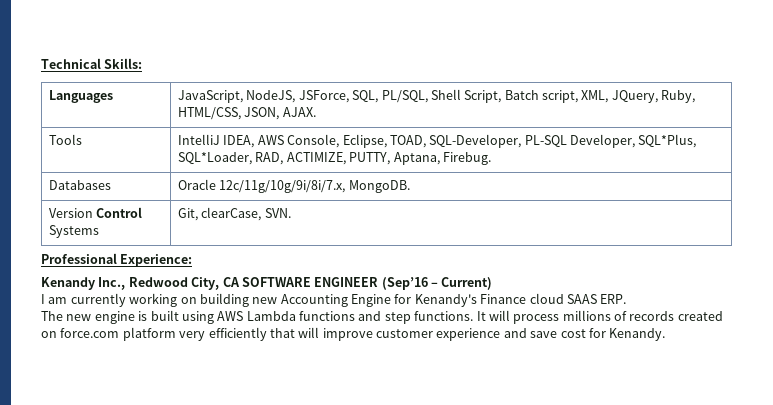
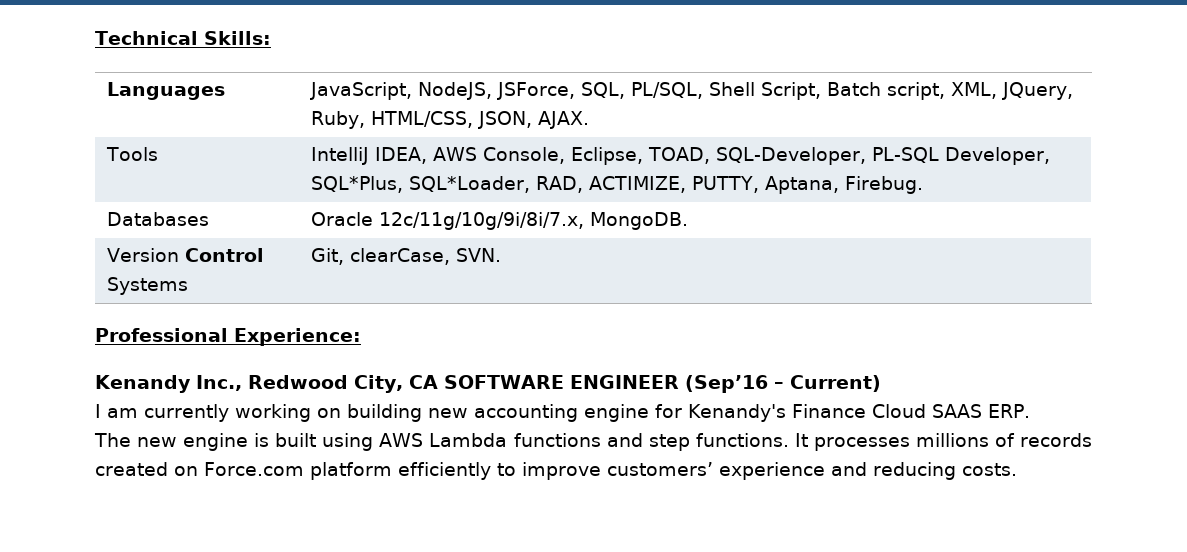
- I am currently working on building new Accounting Engine for Kenandy's Finance cloud SAAS ERP.
+ I am currently working on building new accounting engine for Kenandy's Finance Cloud SAAS ERP.
- It will process millions of records created on force.com platform very efficiently that will improve customer experience and save cost for Kenandy.
+ It processes millions of records created on Force.com platform efficiently to improve customers’ experience and reducing costs.

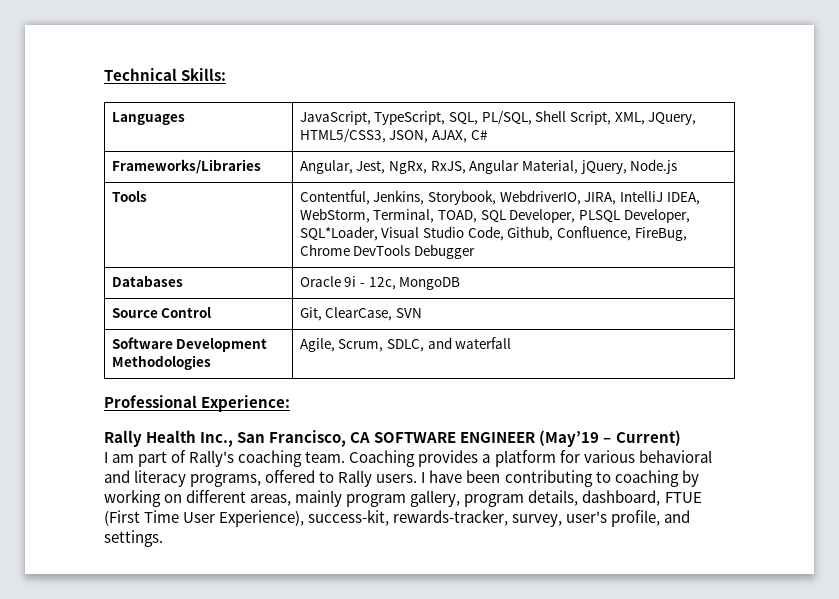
- Languages | JavaScript, NodeJS, JSForce, SQL, PL/SQL, Shell Script, Batch script, XML, JQuery, Ruby, HTML/CSS, JSON, AJAX.
- Tools | IntelliJ IDEA, AWS Console, Eclipse, TOAD, SQL-Developer, PL-SQL Developer, SQL*Plus, SQL*Loader, RAD, ACTIMIZE, PUTTY, Aptana, Firebug.
- Databases | Oracle 12c/11g/10g/9i/8i/7.x, MongoDB.
- Version Control Systems | Git, clearCase, SVN.
+ Languages | JavaScript, TypeScript, SQL, PL/SQL, Shell Script, XML, JQuery, HTML5/CSS3, JSON, AJAX, C#
+ Frameworks/Libraries | Angular, Jest, NgRx, RxJS, Angular Material, jQuery, Node.js
+ Tools | Contentful, Jenkins, Storybook, WebdriverIO, JIRA, IntelliJ IDEA, WebStorm, Terminal, TOAD, SQL Developer, PLSQL Developer, SQL*Loader, Visual Studio Code, Github, Confluence, FireBug, Chrome DevTools Debugger
+ Databases | Oracle 9i - 12c, MongoDB
+ Source Control | Git, ClearCase, SVN
+ Software Development Methodologies | Agile, Scrum, SDLC, and waterfall
  Professional Experience:
- Kenandy Inc., Redwood City, CA SOFTWARE ENGINEER (Sep’16 – Current)
+ Rally Health Inc., San Francisco, CA SOFTWARE ENGINEER (May’19 – Current)
- I am currently working on building new accounting engine for Kenandy's Finance Cloud SAAS ERP.
- The new engine is built using AWS Lambda functions and step functions. It processes millions of records created on Force.com platform efficiently to improve customers’ experience and reducing costs.
+ I am part of Rally's coaching team. Coaching provides a platform for various behavioral and literacy programs, offered to Rally users. I have been contributing to coaching by working on different areas, mainly program gallery, program details, dashboard, FTUE (First Time User Experience), success-kit, rewards-tracker, survey, user's profile, and settings.

